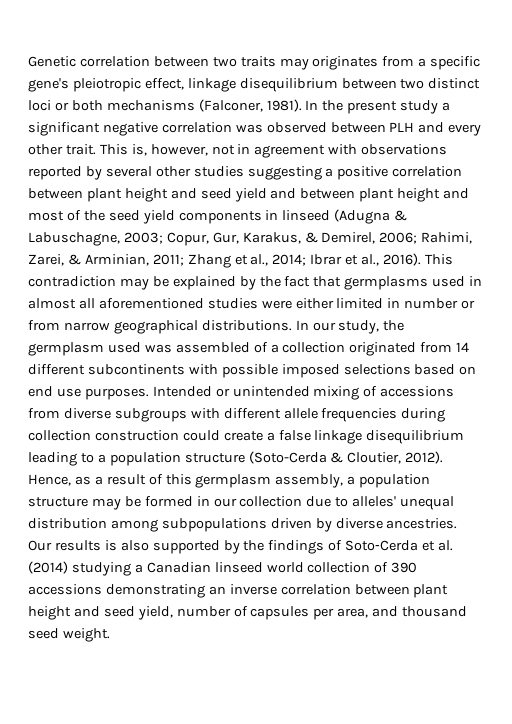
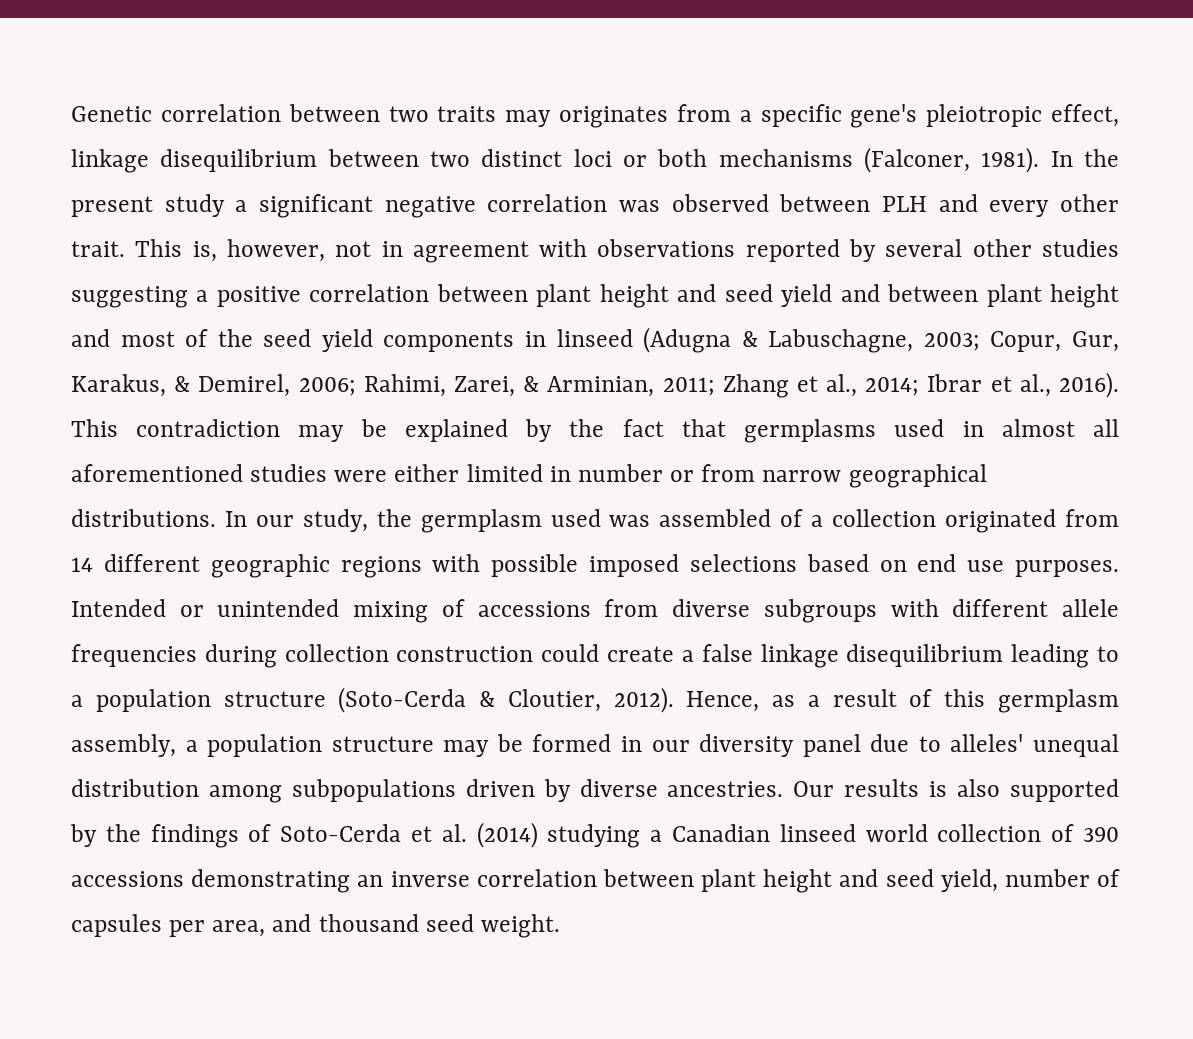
- In our study, the germplasm used was assembled of a collection originated from 14 different subcontinents with possible imposed selections based on end use purposes.
+ In our study, the germplasm used was assembled of a collection originated from 14 different geographic regions with possible imposed selections based on end use purposes.
- Hence, as a result of this germplasm assembly, a population structure may be formed in our collection due to alleles' unequal distribution among subpopulations driven by diverse ancestries.
+ Hence, as a result of this germplasm assembly, a population structure may be formed in our diversity panel due to alleles' unequal distribution among subpopulations driven by diverse ancestries.

